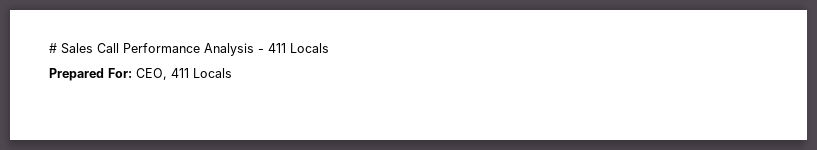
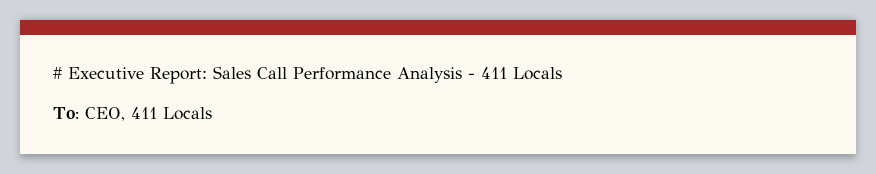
- # Sales Call Performance Analysis - 411 Locals
+ # Executive Report: Sales Call Performance Analysis - 411 Locals
- Prepared For: CEO, 411 Locals
+ To: CEO, 411 Locals

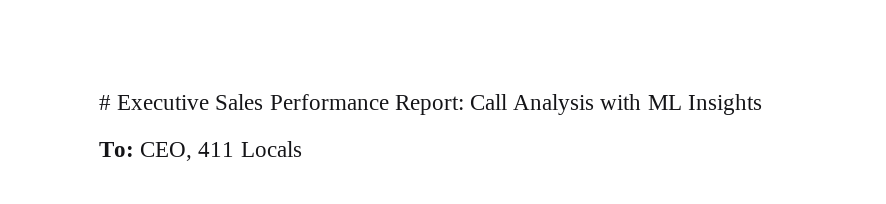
- # Executive Report: Sales Call Performance Analysis - 411 Locals
+ # Executive Sales Performance Report: Call Analysis with ML Insights

